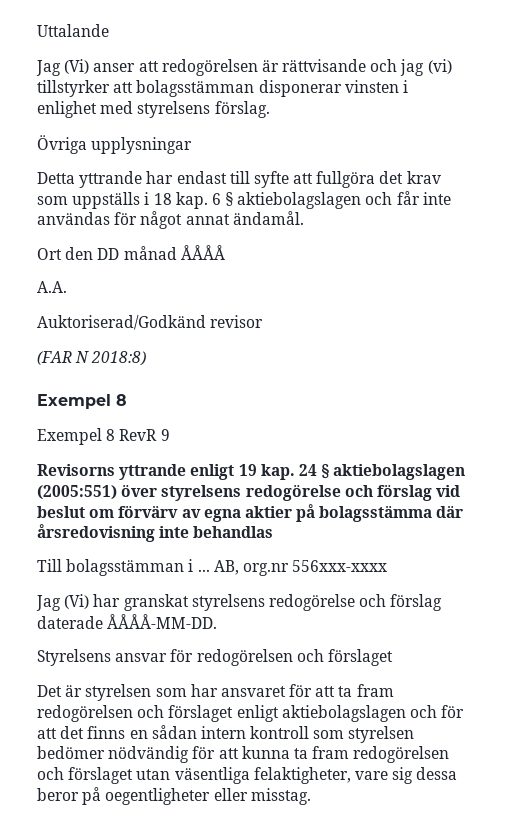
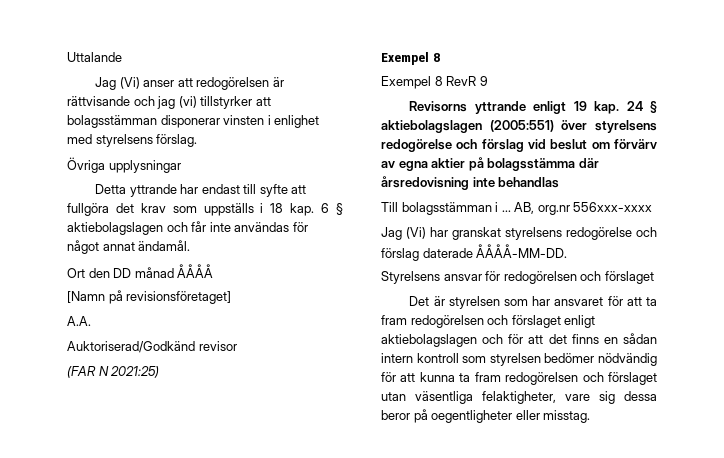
+ [Namn på revisionsföretaget]
- (FAR N 2018:8)
+ (FAR N 2021:25)

